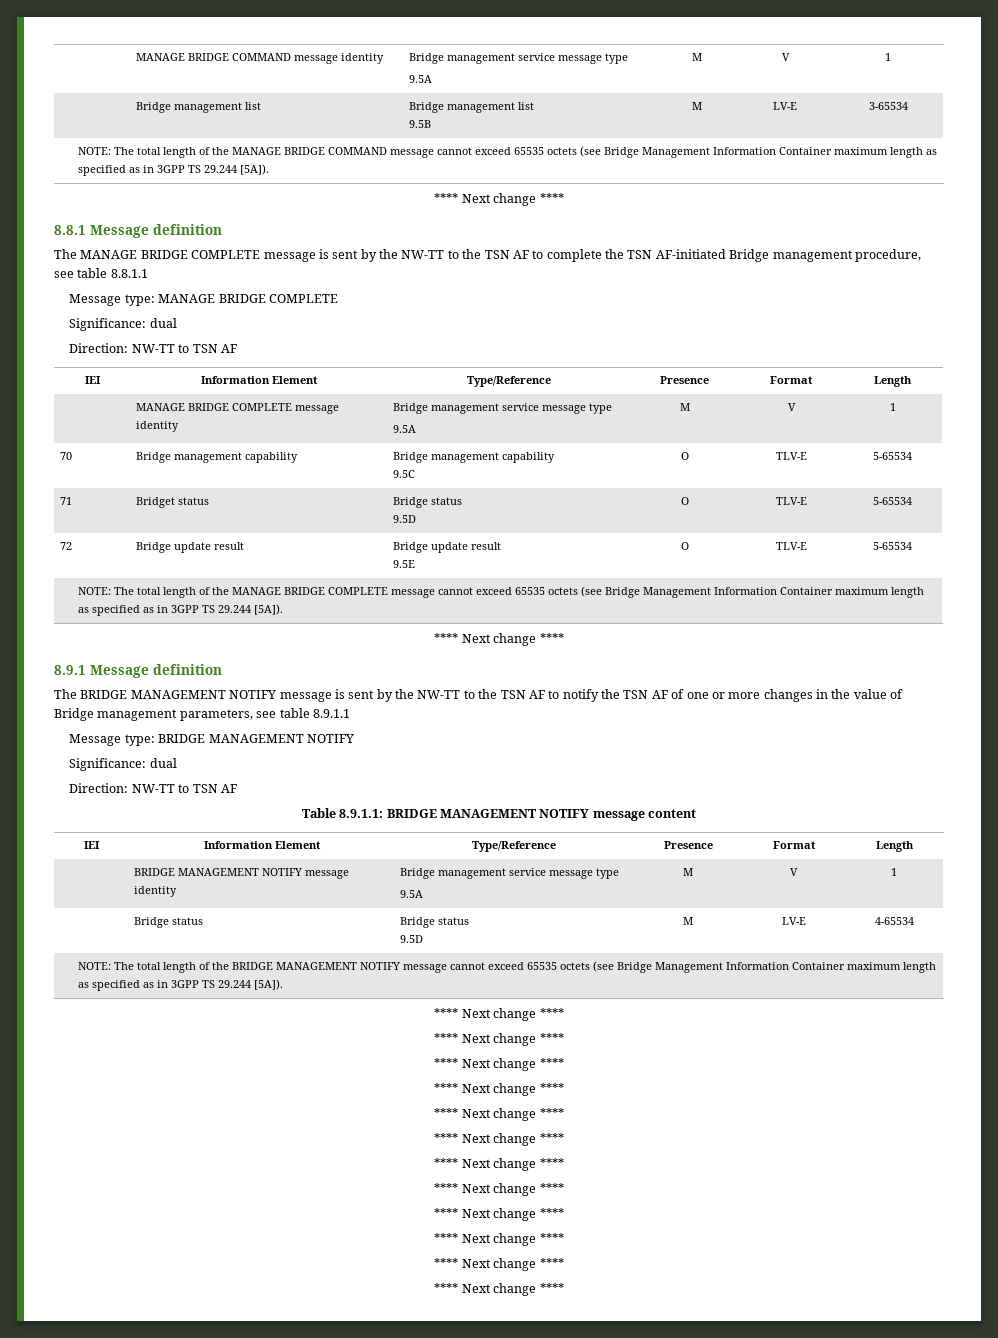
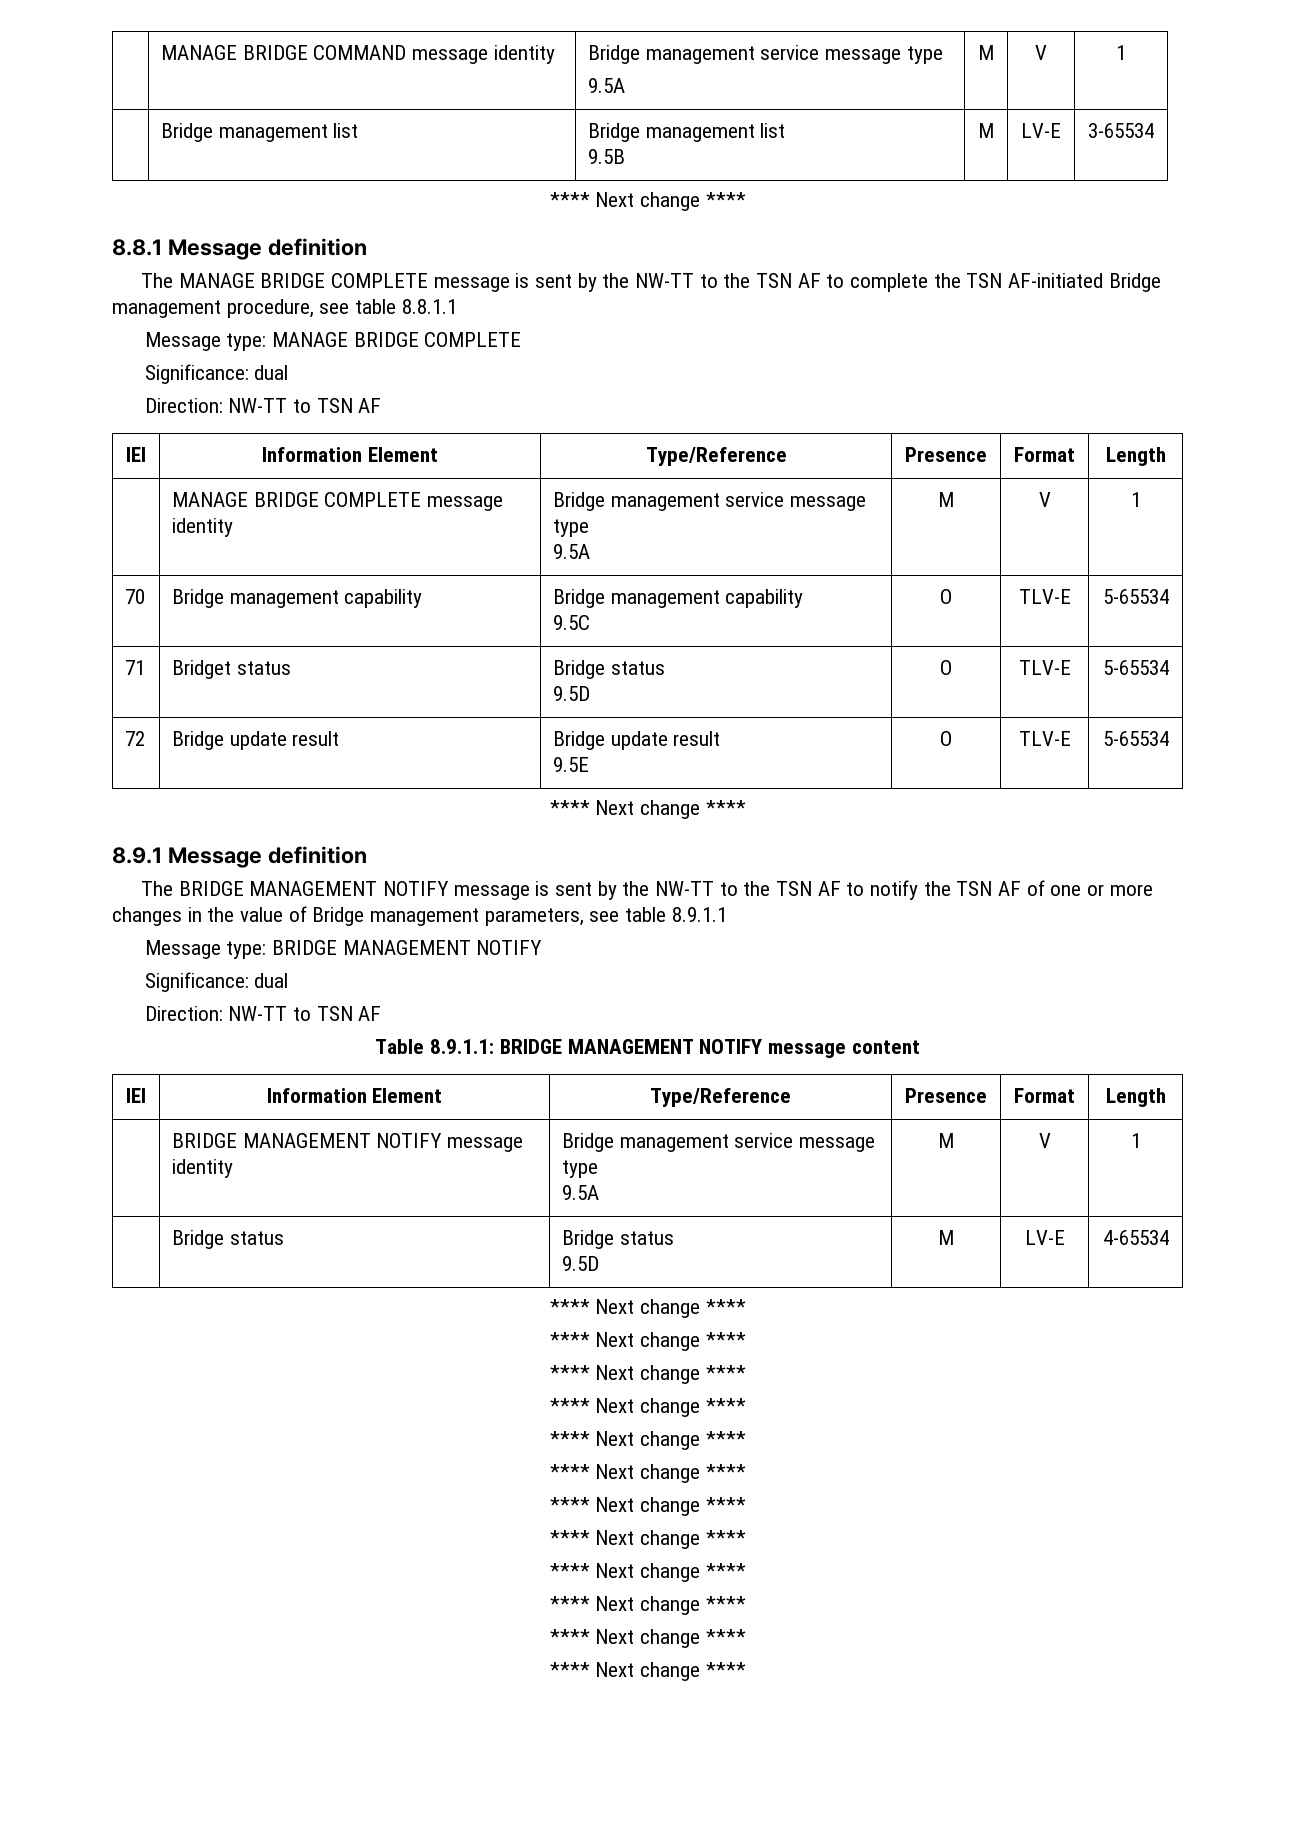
- NOTE: The total length of the MANAGE BRIDGE COMMAND message cannot exceed 65535 octets (see Bridge Management Information Container maximum length as specified as in 3GPP TS 29.244 [5A]).
- NOTE: The total length of the MANAGE BRIDGE COMPLETE message cannot exceed 65535 octets (see Bridge Management Information Container maximum length as specified as in 3GPP TS 29.244 [5A]).
- NOTE: The total length of the BRIDGE MANAGEMENT NOTIFY message cannot exceed 65535 octets (see Bridge Management Information Container maximum length as specified as in 3GPP TS 29.244 [5A]).

